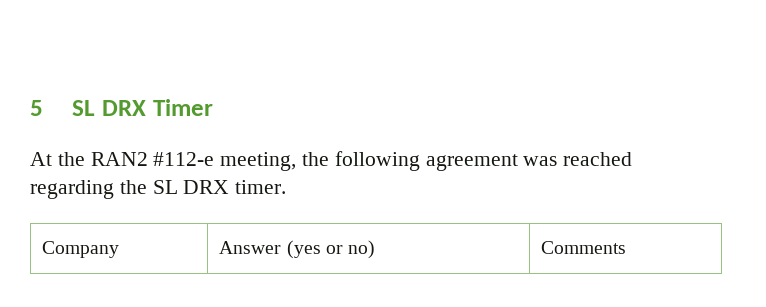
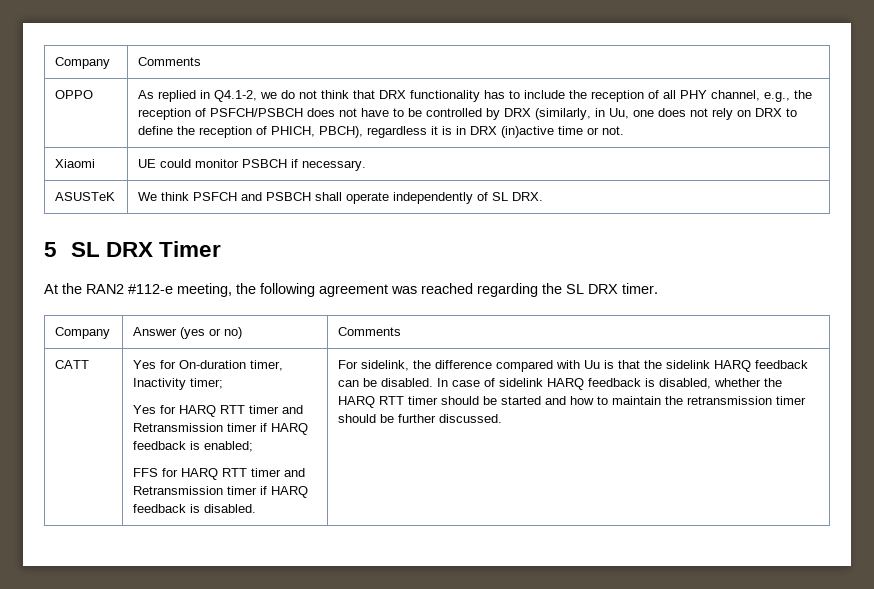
+ Company | Comments
+ OPPO | As replied in Q4.1-2, we do not think that DRX functionality has to include the reception of all PHY channel, e.g., the reception of PSFCH/PSBCH does not have to be controlled by DRX (similarly, in Uu, one does not rely on DRX to define the reception of PHICH, PBCH), regardless it is in DRX (in)active time or not.
+ Xiaomi | UE could monitor PSBCH if necessary.
+ ASUSTeK | We think PSFCH and PSBCH shall operate independently of SL DRX.
+ CATT | Yes for On-duration timer, Inactivity timer;
+ Yes for HARQ RTT timer and Retransmission timer if HARQ feedback is enabled;
+ FFS for HARQ RTT timer and Retransmission timer if HARQ feedback is disabled. | For sidelink, the difference compared with Uu is that the sidelink HARQ feedback can be disabled. In case of sidelink HARQ feedback is disabled, whether the HARQ RTT timer should be started and how to maintain the retransmission timer should be further discussed.

